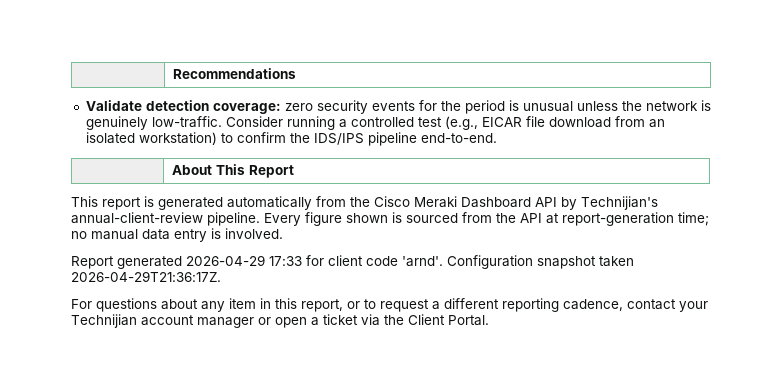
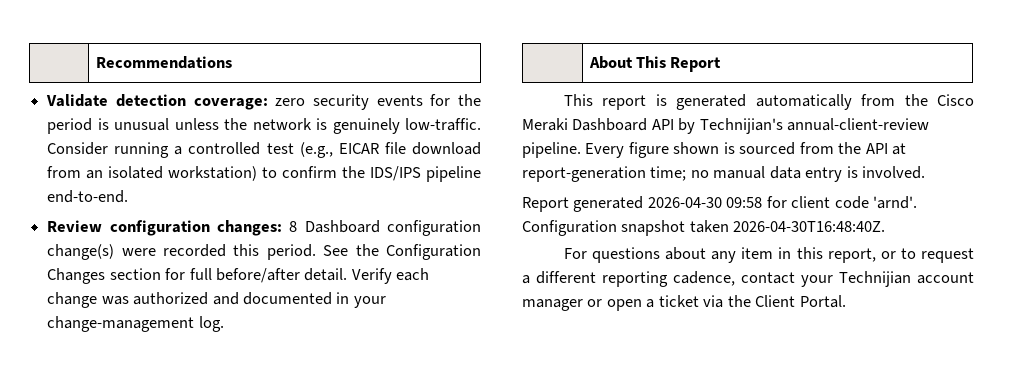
+ Review configuration changes: 8 Dashboard configuration change(s) were recorded this period. See the Configuration Changes section for full before/after detail. Verify each change was authorized and documented in your change-management log.
- Report generated 2026-04-29 17:33 for client code 'arnd'.
+ Report generated 2026-04-30 09:58 for client code 'arnd'.
- Configuration snapshot taken 2026-04-29T21:36:17Z.
+ Configuration snapshot taken 2026-04-30T16:48:40Z.

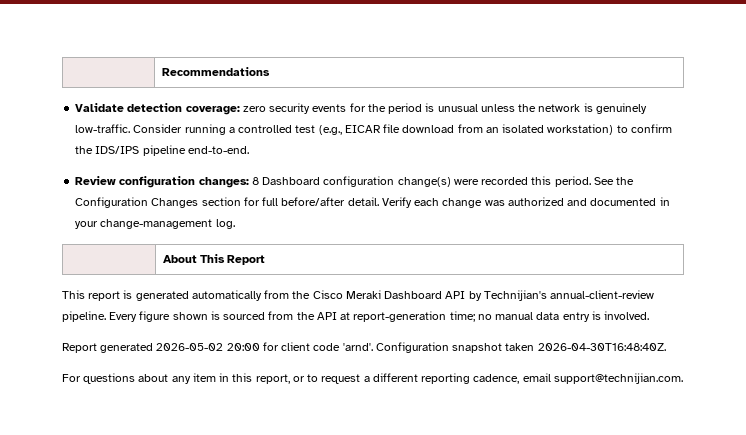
- Report generated 2026-04-30 09:58 for client code 'arnd'.
+ Report generated 2026-05-02 20:00 for client code 'arnd'.
- For questions about any item in this report, or to request a different reporting cadence, contact your Technijian account manager or open a ticket via the Client Portal.
+ For questions about any item in this report, or to request a different reporting cadence, email support@technijian.com.

